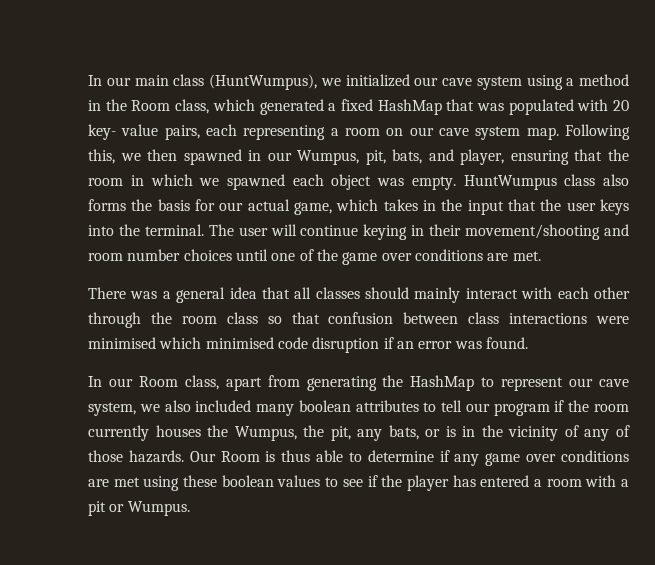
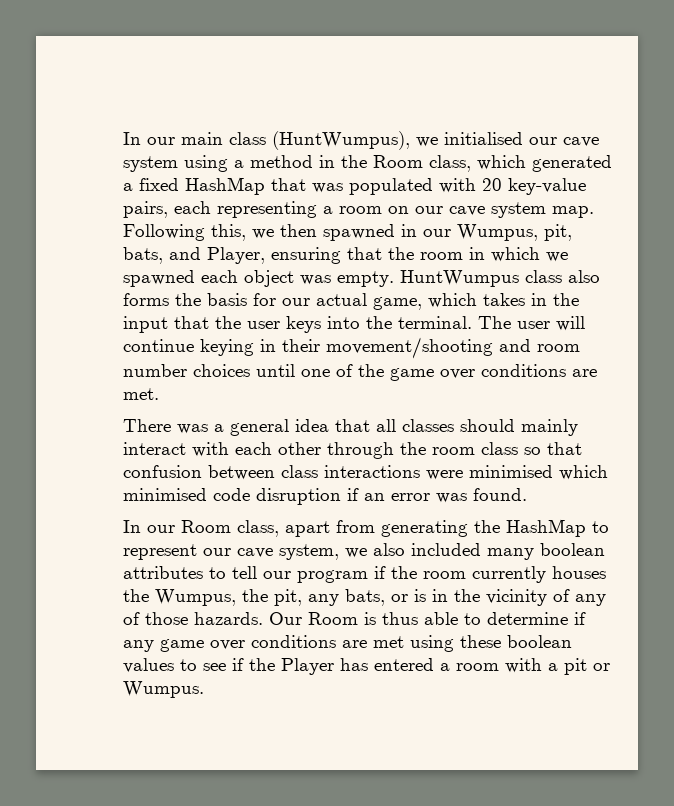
- In our main class (HuntWumpus), we initialized our cave system using a method in the Room class, which generated a fixed HashMap that was populated with 20 key- value pairs, each representing a room on our cave system map.
+ In our main class (HuntWumpus), we initialised our cave system using a method in the Room class, which generated a fixed HashMap that was populated with 20 key-value pairs, each representing a room on our cave system map.
- Following this, we then spawned in our Wumpus, pit, bats, and player, ensuring that the room in which we spawned each object was empty.
+ Following this, we then spawned in our Wumpus, pit, bats, and Player, ensuring that the room in which we spawned each object was empty.
- Our Room is thus able to determine if any game over conditions are met using these boolean values to see if the player has entered a room with a pit or Wumpus.
+ Our Room is thus able to determine if any game over conditions are met using these boolean values to see if the Player has entered a room with a pit or Wumpus.

